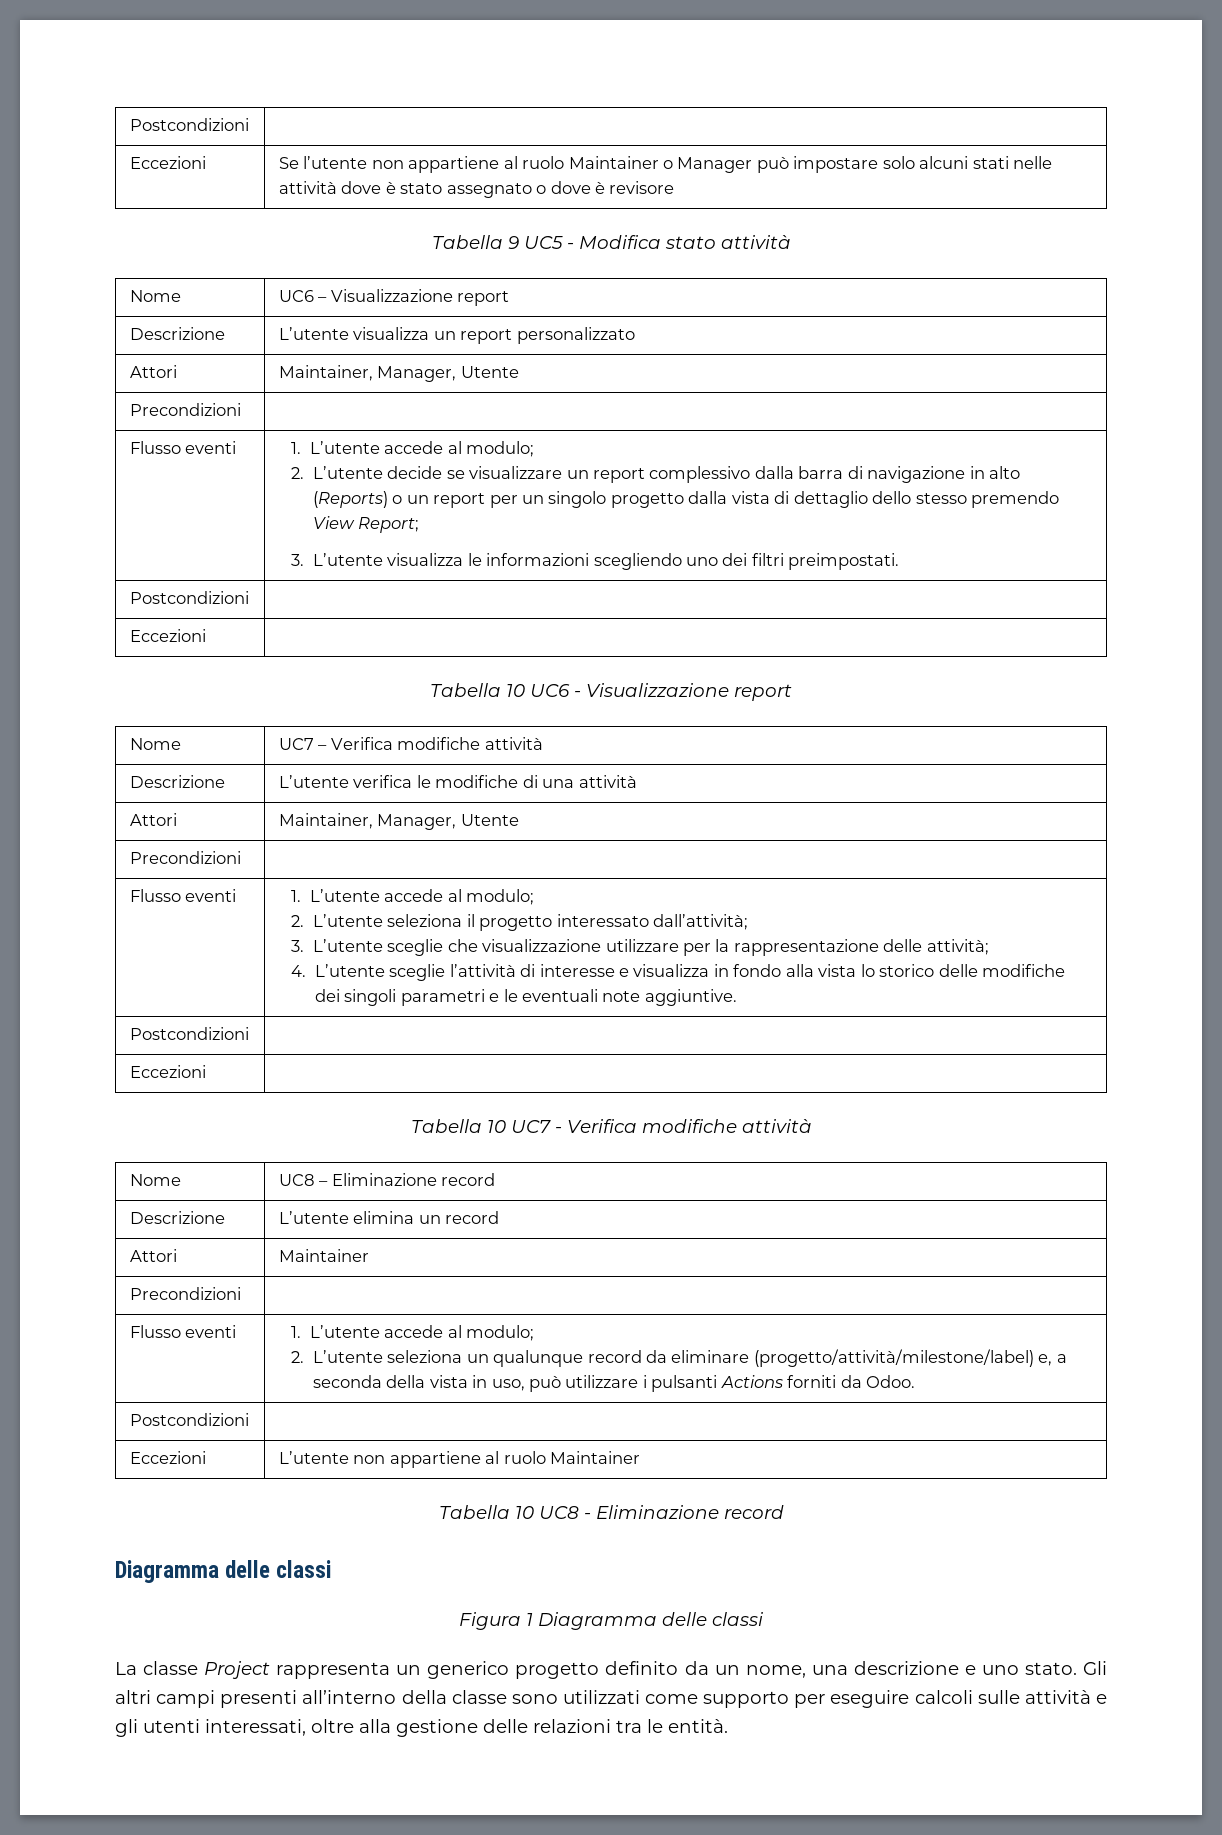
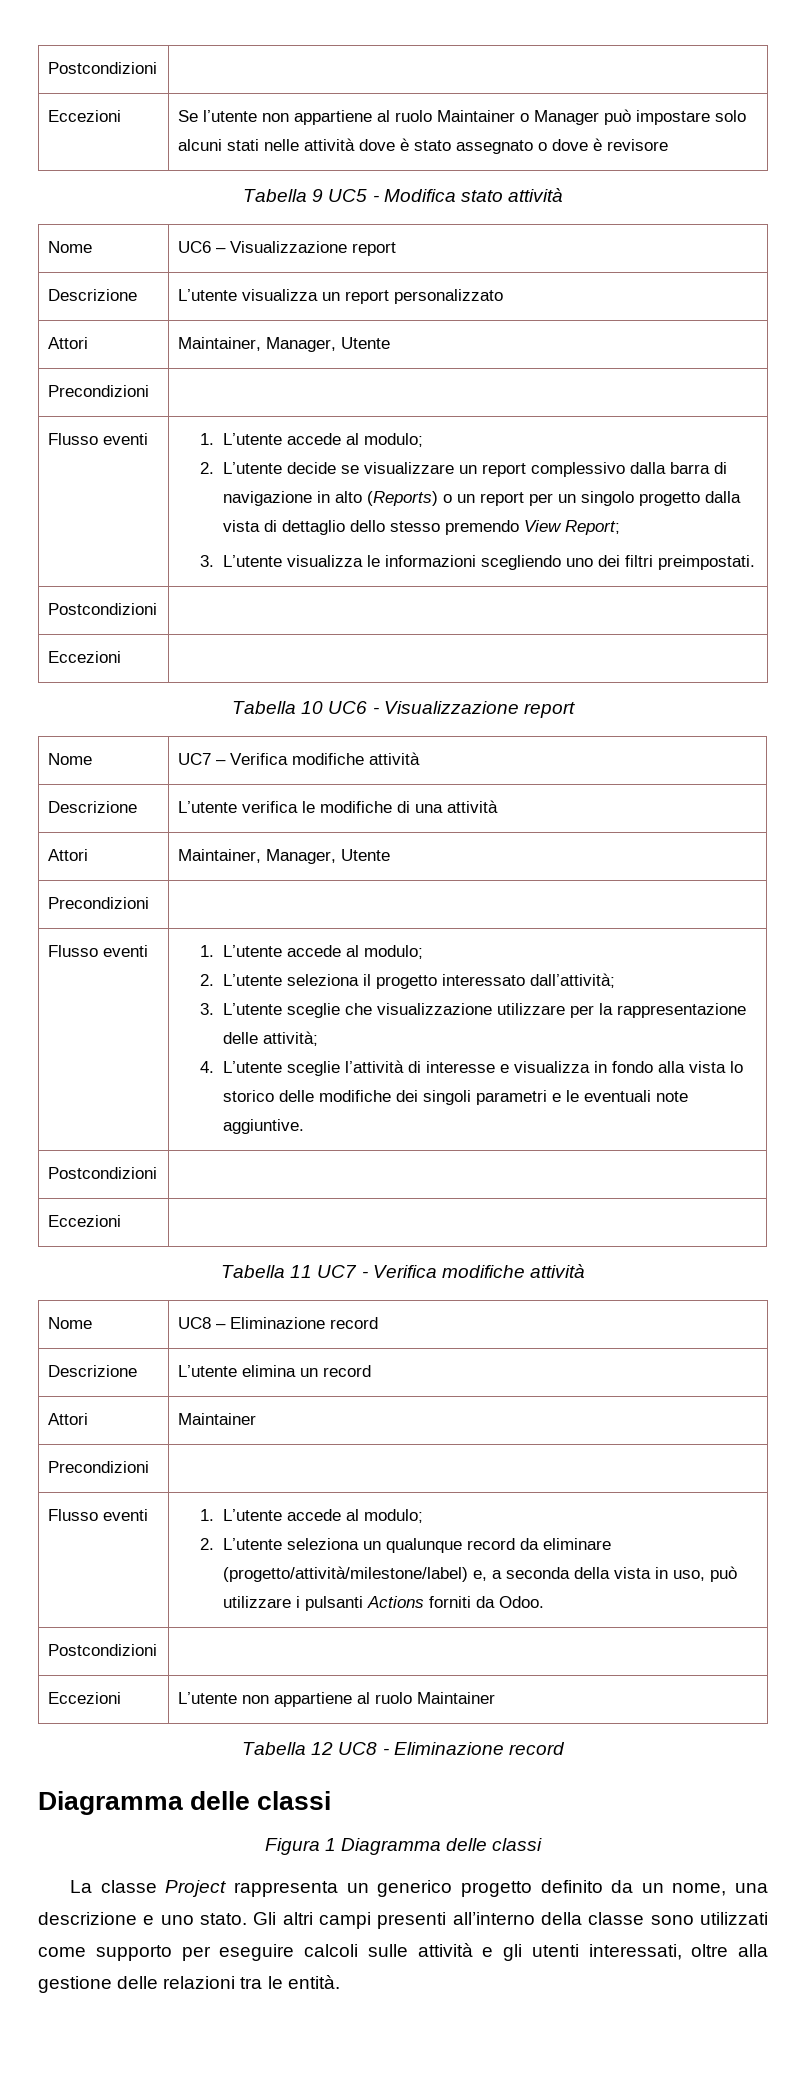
- Tabella 10 UC7 - Verifica modifiche attività
+ Tabella 11 UC7 - Verifica modifiche attività
- Tabella 10 UC8 - Eliminazione record
+ Tabella 12 UC8 - Eliminazione record

